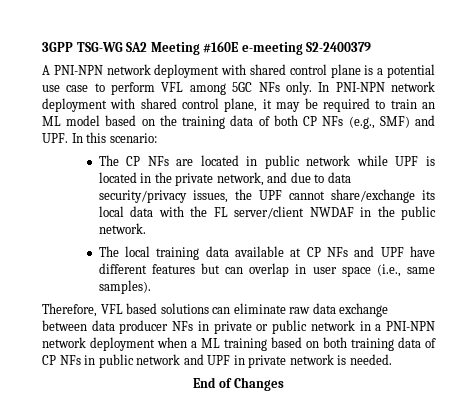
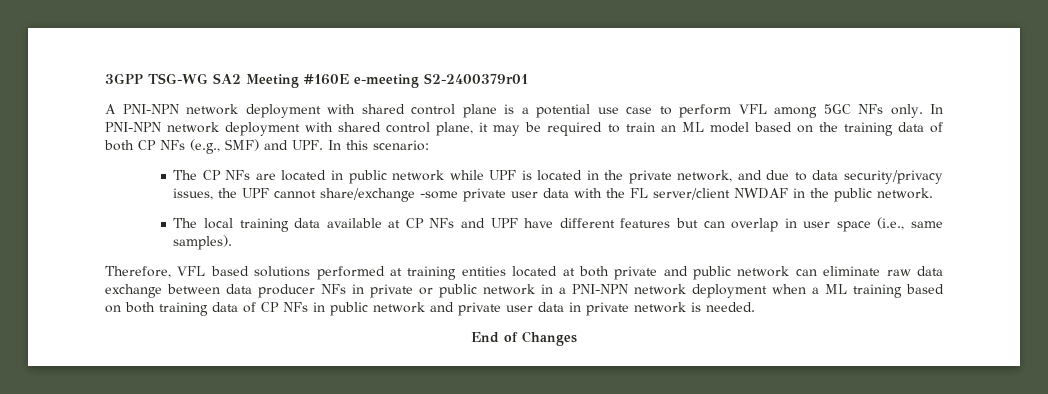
- 3GPP TSG-WG SA2 Meeting #160E e-meeting S2-2400379
+ 3GPP TSG-WG SA2 Meeting #160E e-meeting S2-2400379r01
- The CP NFs are located in public network while UPF is located in the private network, and due to data security/privacy issues, the UPF cannot share/exchange its local data with the FL server/client NWDAF in the public network.
+ The CP NFs are located in public network while UPF is located in the private network, and due to data security/privacy issues, the UPF cannot share/exchange -some private user data with the FL server/client NWDAF in the public network.
- Therefore, VFL based solutions can eliminate raw data exchange between data producer NFs in private or public network in a PNI-NPN network deployment when a ML training based on both training data of CP NFs in public network and UPF in private network is needed.
+ Therefore, VFL based solutions performed at training entities located at both private and public network can eliminate raw data exchange between data producer NFs in private or public network in a PNI-NPN network deployment when a ML training based on both training data of CP NFs in public network and private user data in private network is needed.

